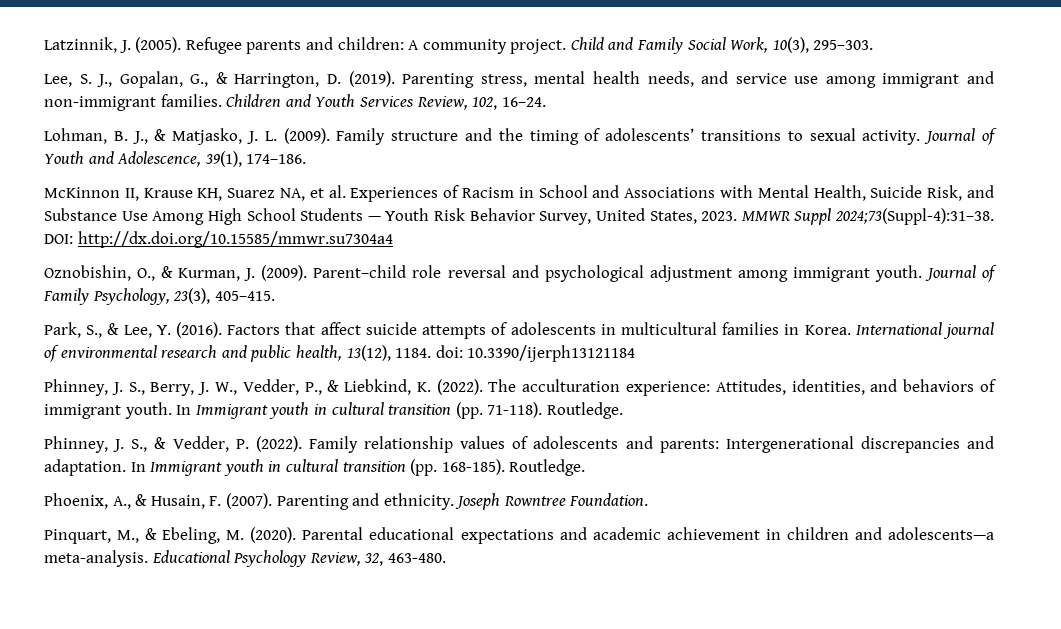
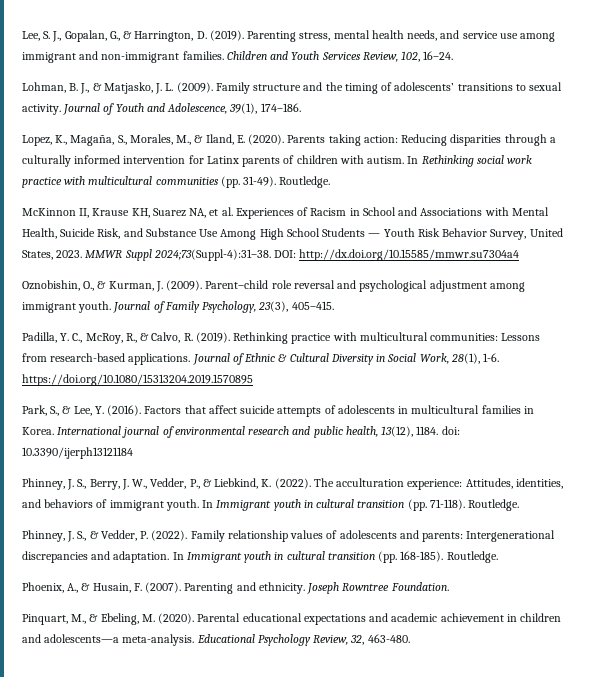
- Latzinnik, J. (2005). Refugee parents and children: A community project. Child and Family Social Work, 10(3), 295–303.
+ Lopez, K., Magaña, S., Morales, M., & Iland, E. (2020). Parents taking action: Reducing disparities through a culturally informed intervention for Latinx parents of children with autism. In Rethinking social work practice with multicultural communities (pp. 31-49). Routledge.
+ Padilla, Y. C., McRoy, R., & Calvo, R. (2019). Rethinking practice with multicultural communities: Lessons from research-based applications. Journal of Ethnic & Cultural Diversity in Social Work, 28(1), 1-6. https://doi.org/10.1080/15313204.2019.1570895

